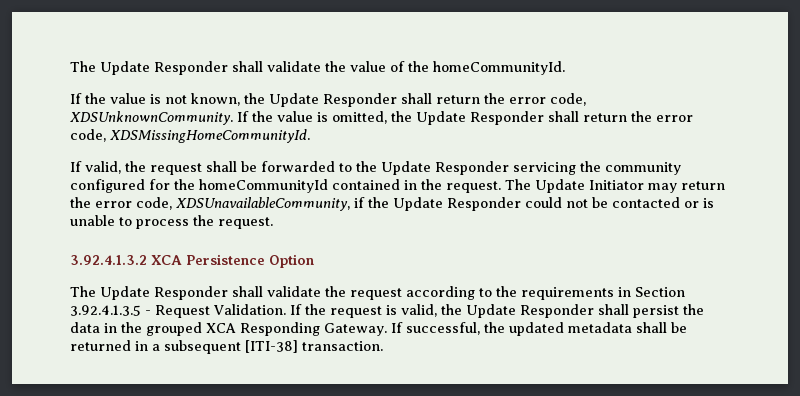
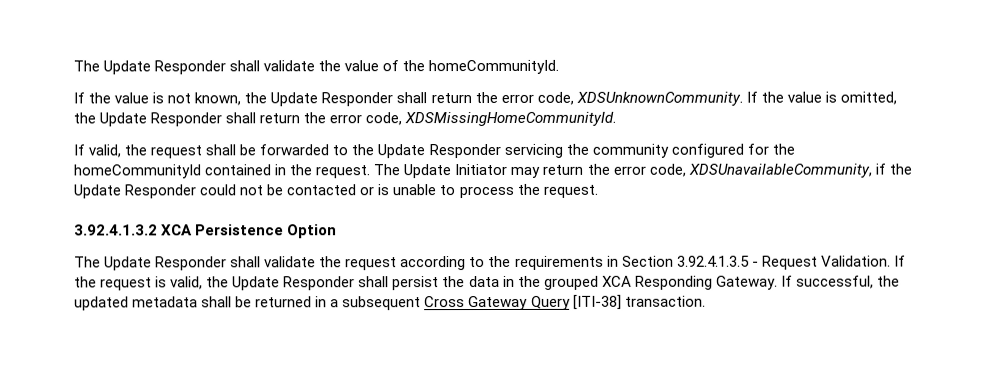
- If successful, the updated metadata shall be returned in a subsequent [ITI-38] transaction.
+ If successful, the updated metadata shall be returned in a subsequent Cross Gateway Query [ITI-38] transaction.

